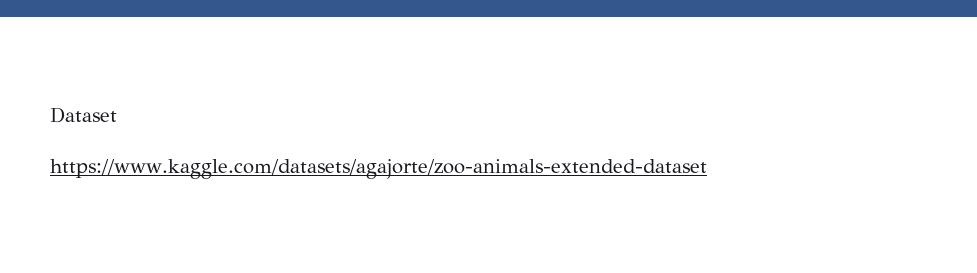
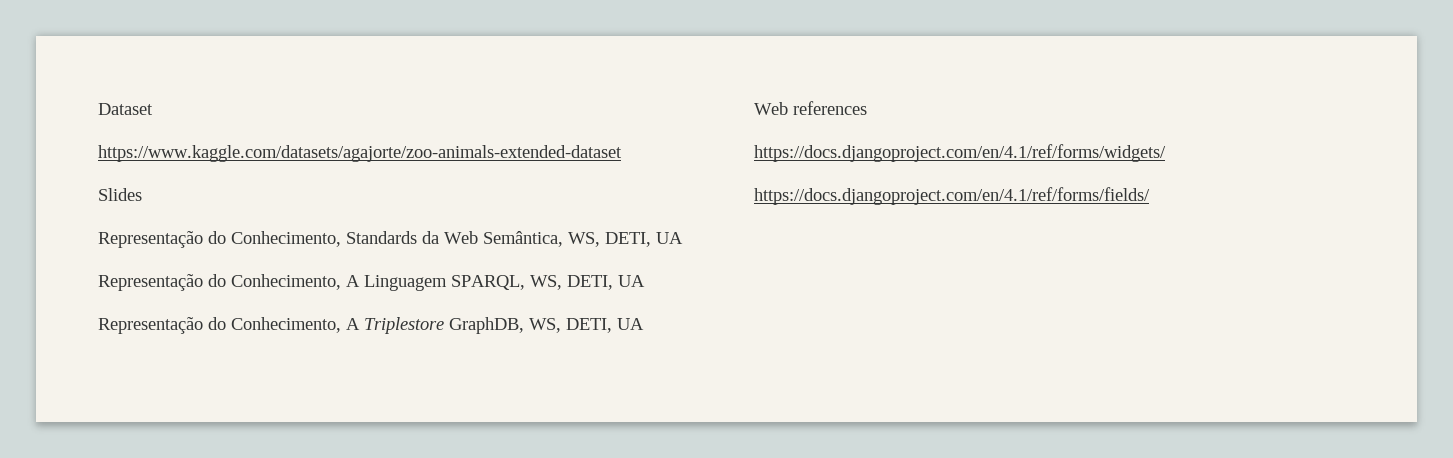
+ Slides
+ Representação do Conhecimento, Standards da Web Semântica, WS, DETI, UA
+ Representação do Conhecimento, A Linguagem SPARQL, WS, DETI, UA
+ Representação do Conhecimento, A Triplestore GraphDB, WS, DETI, UA
+ Web references
+ https://docs.djangoproject.com/en/4.1/ref/forms/widgets/
+ https://docs.djangoproject.com/en/4.1/ref/forms/fields/

